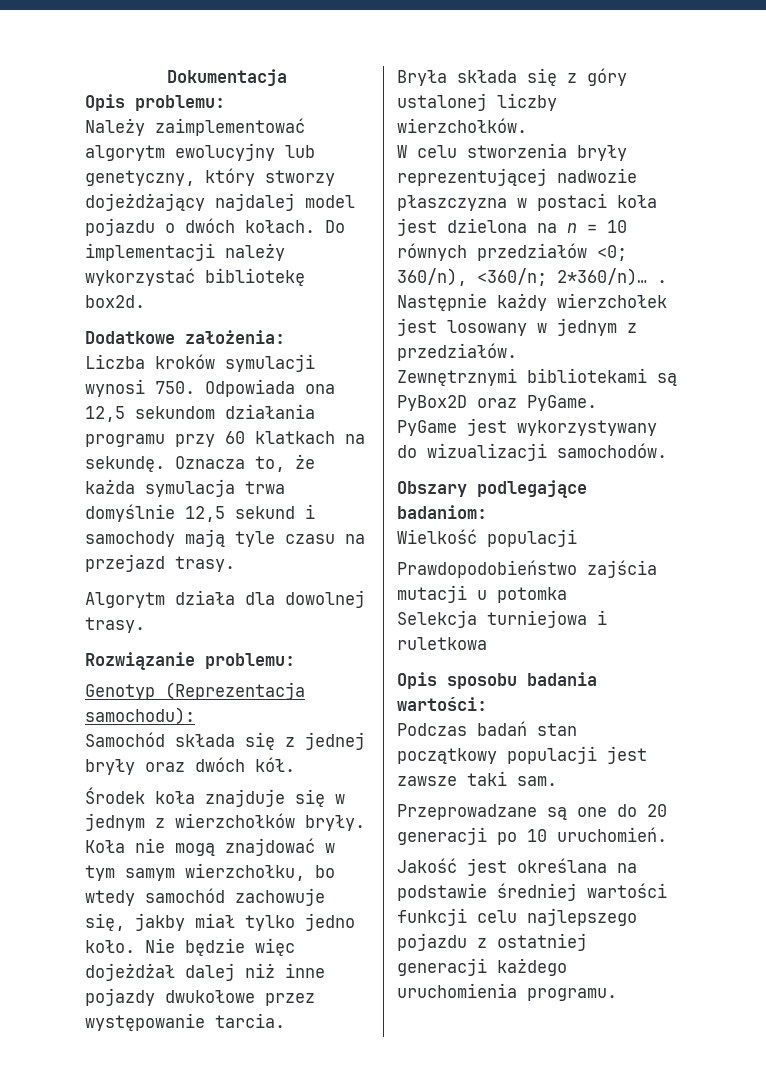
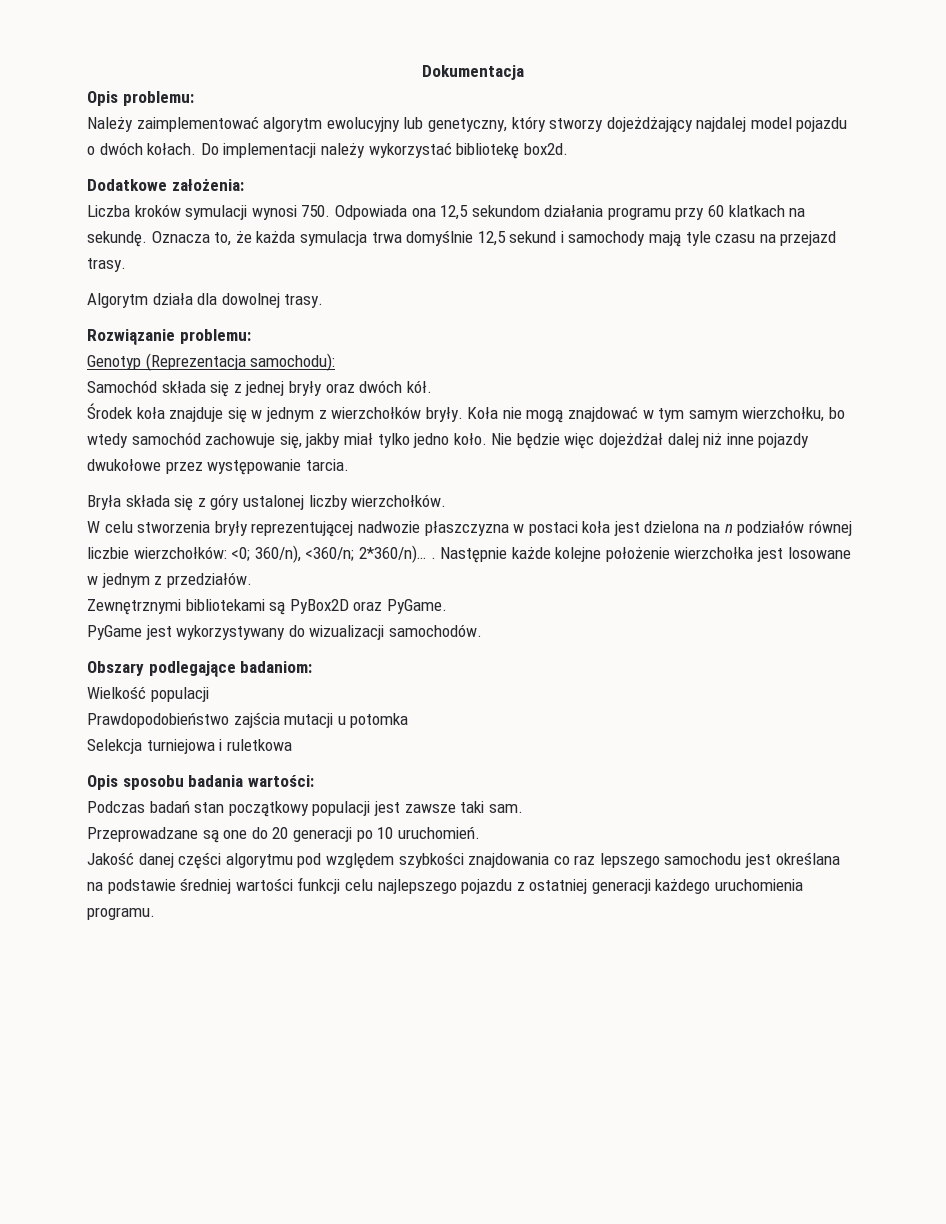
- W celu stworzenia bryły reprezentującej nadwozie płaszczyzna w postaci koła jest dzielona na n = 10 równych przedziałów <0; 360/n), <360/n; 2*360/n)… .
+ W celu stworzenia bryły reprezentującej nadwozie płaszczyzna w postaci koła jest dzielona na n podziałów równej liczbie wierzchołków: <0; 360/n), <360/n; 2*360/n)… .
- Następnie każdy wierzchołek jest losowany w jednym z przedziałów.
+ Następnie każde kolejne położenie wierzchołka jest losowane w jednym z przedziałów.
- Jakość jest określana na podstawie średniej wartości funkcji celu najlepszego pojazdu z ostatniej generacji każdego uruchomienia programu.
+ Jakość danej części algorytmu pod względem szybkości znajdowania co raz lepszego samochodu jest określana na podstawie średniej wartości funkcji celu najlepszego pojazdu z ostatniej generacji każdego uruchomienia programu.

